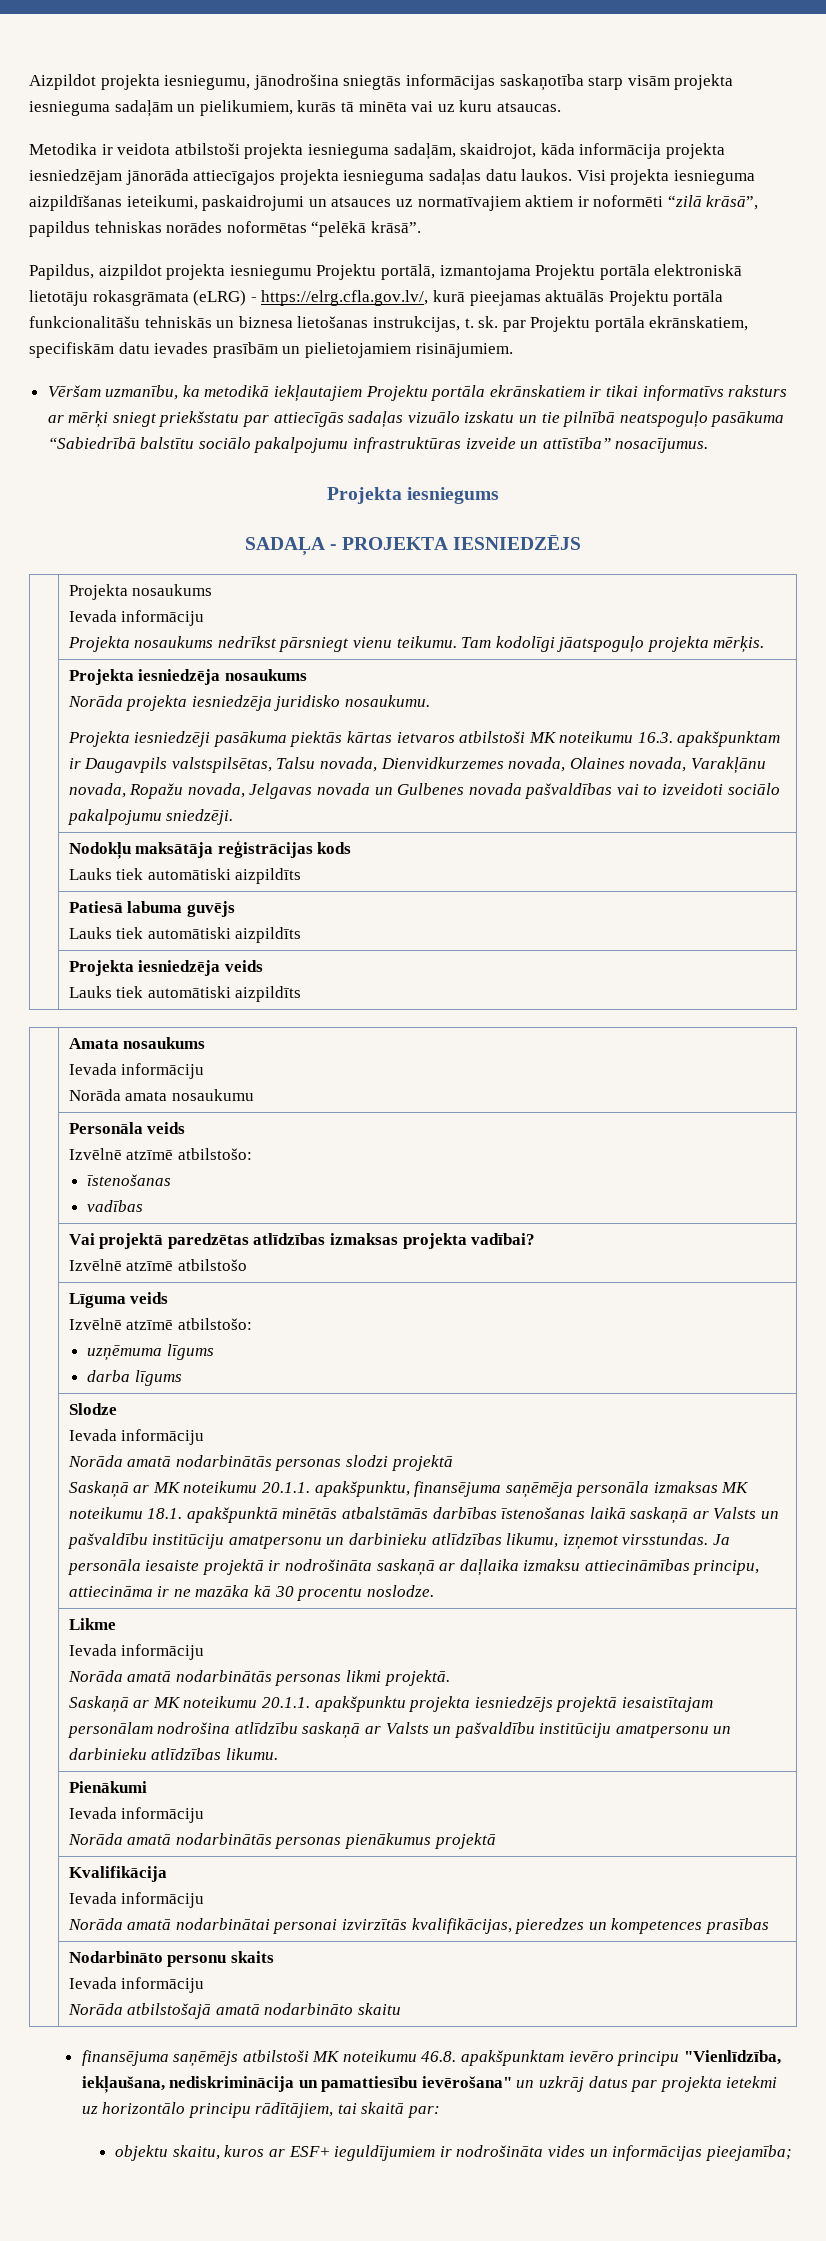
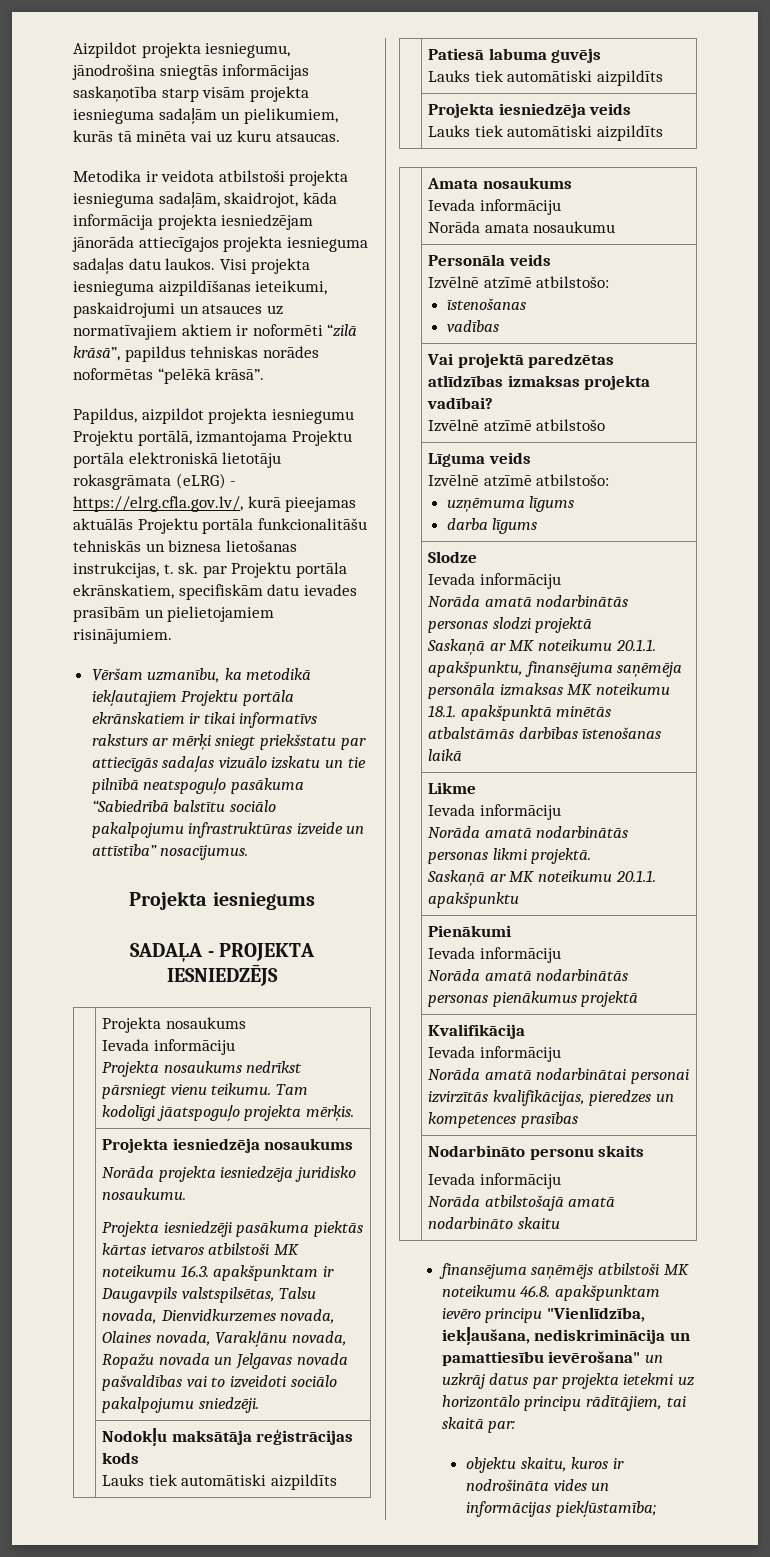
- Projekta iesniedzēji pasākuma piektās kārtas ietvaros atbilstoši MK noteikumu 16.3. apakšpunktam ir Daugavpils valstspilsētas, Talsu novada, Dienvidkurzemes novada, Olaines novada, Varakļānu novada, Ropažu novada, Jelgavas novada un Gulbenes novada pašvaldības vai to izveidoti sociālo pakalpojumu sniedzēji.
+ Projekta iesniedzēji pasākuma piektās kārtas ietvaros atbilstoši MK noteikumu 16.3. apakšpunktam ir Daugavpils valstspilsētas, Talsu novada, Dienvidkurzemes novada, Olaines novada, Varakļānu novada, Ropažu novada un Jelgavas novada pašvaldības vai to izveidoti sociālo pakalpojumu sniedzēji.
- Saskaņā ar MK noteikumu 20.1.1. apakšpunktu, finansējuma saņēmēja personāla izmaksas MK noteikumu 18.1. apakšpunktā minētās atbalstāmās darbības īstenošanas laikā saskaņā ar Valsts un pašvaldību institūciju amatpersonu un darbinieku atlīdzības likumu, izņemot virsstundas. Ja personāla iesaiste projektā ir nodrošināta saskaņā ar daļlaika izmaksu attiecināmības principu, attiecināma ir ne mazāka kā 30 procentu noslodze.
+ Saskaņā ar MK noteikumu 20.1.1. apakšpunktu, finansējuma saņēmēja personāla izmaksas MK noteikumu 18.1. apakšpunktā minētās atbalstāmās darbības īstenošanas laikā
  | Likme
  Ievada informāciju
  Norāda amatā nodarbinātās personas likmi projektā.
- Saskaņā ar MK noteikumu 20.1.1. apakšpunktu projekta iesniedzējs projektā iesaistītajam personālam nodrošina atlīdzību saskaņā ar Valsts un pašvaldību institūciju amatpersonu un darbinieku atlīdzības likumu.
+ Saskaņā ar MK noteikumu 20.1.1. apakšpunktu
- objektu skaitu, kuros ar ESF+ ieguldījumiem ir nodrošināta vides un informācijas pieejamība;
+ objektu skaitu, kuros ir nodrošināta vides un informācijas piekļūstamība;

